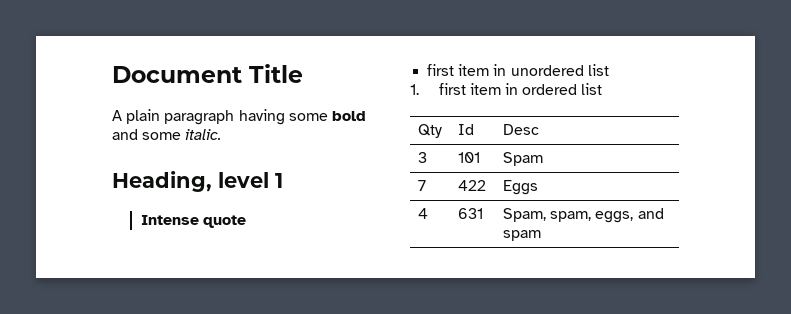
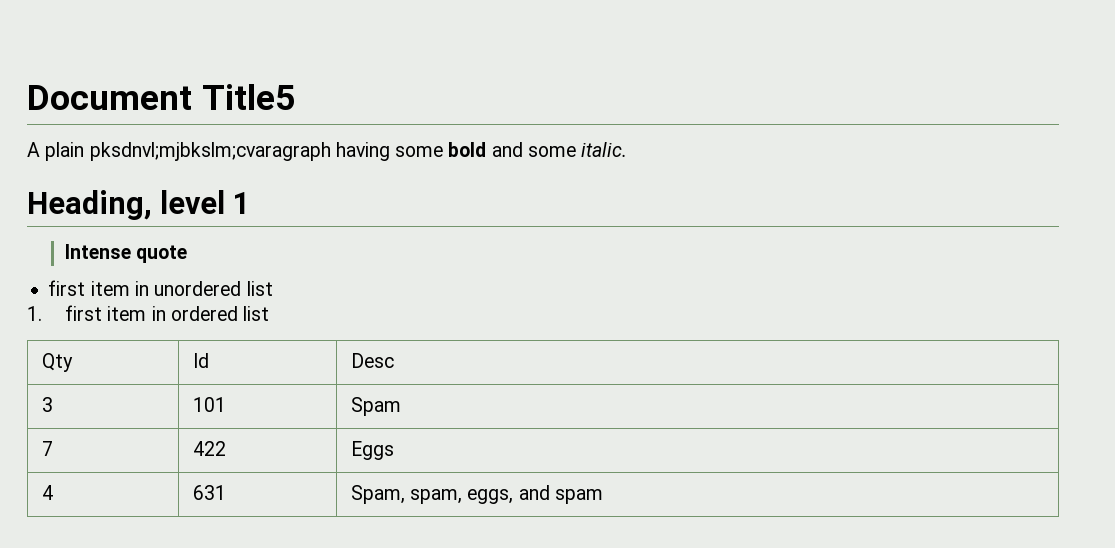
- Document Title
+ Document Title5
- A plain paragraph having some bold and some italic.
+ A plain pksdnvl;mjbkslm;cvaragraph having some bold and some italic.

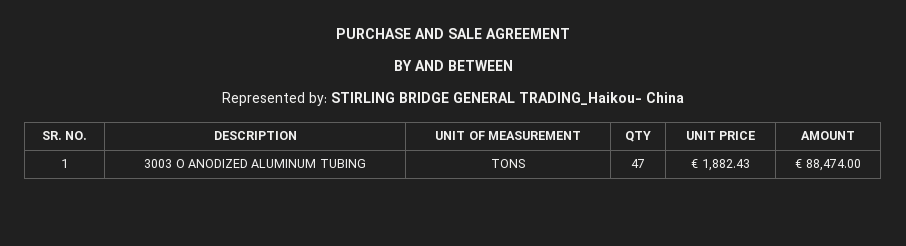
- Document Title5
- A plain pksdnvl;mjbkslm;cvaragraph having some bold and some italic.
- Heading, level 1
- Intense quote
- first item in unordered list
- 1. first item in ordered list
- Qty | Id | Desc
- 3 | 101 | Spam
- 7 | 422 | Eggs
- 4 | 631 | Spam, spam, eggs, and spam
+ PURCHASE AND SALE AGREEMENT
+ BY AND BETWEEN
+ Represented by: STIRLING BRIDGE GENERAL TRADING_Haikou- China
+ SR. NO. | DESCRIPTION | UNIT OF MEASUREMENT | QTY | UNIT PRICE | AMOUNT
+ 1 | 3003 O ANODIZED ALUMINUM TUBING | TONS | 47 | € 1,882.43 | € 88,474.00

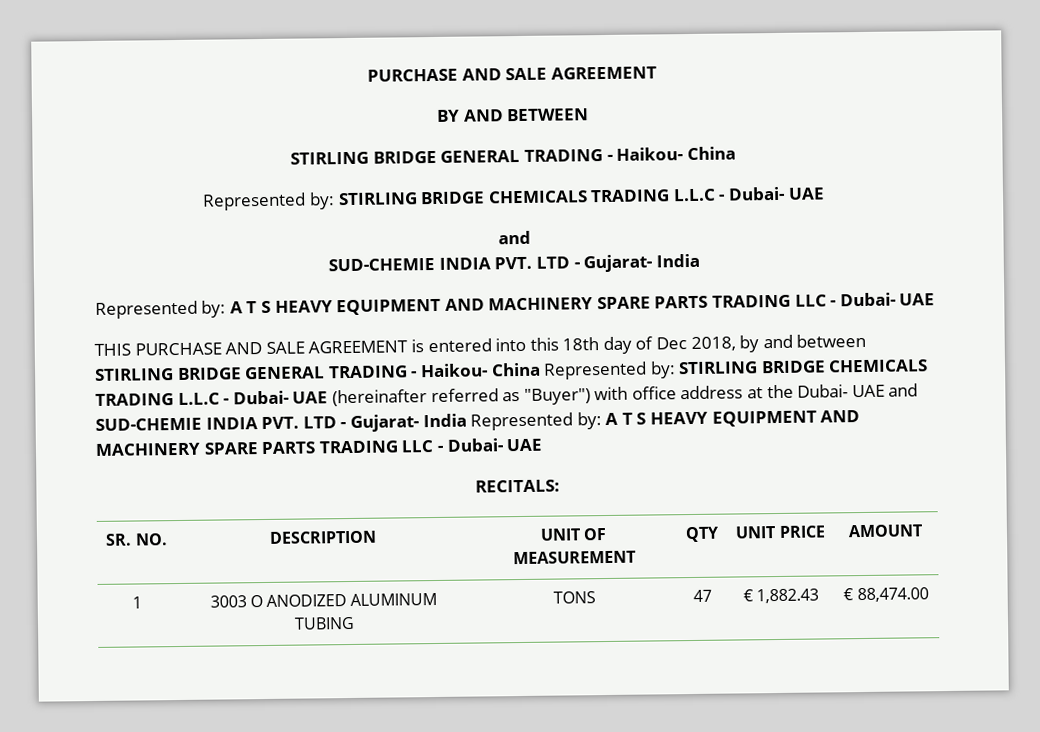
  BY AND BETWEEN
- Represented by: STIRLING BRIDGE GENERAL TRADING_Haikou- China
+ STIRLING BRIDGE GENERAL TRADING - Haikou- China
+ Represented by: STIRLING BRIDGE CHEMICALS TRADING L.L.C - Dubai- UAE
+ and
+ SUD-CHEMIE INDIA PVT. LTD - Gujarat- India
+ Represented by: A T S HEAVY EQUIPMENT AND MACHINERY SPARE PARTS TRADING LLC - Dubai- UAE
+ THIS PURCHASE AND SALE AGREEMENT is entered into this 18th day of Dec 2018, by and between STIRLING BRIDGE GENERAL TRADING - Haikou- China Represented by: STIRLING BRIDGE CHEMICALS TRADING L.L.C - Dubai- UAE (hereinafter referred as "Buyer") with office address at the Dubai- UAE and SUD-CHEMIE INDIA PVT. LTD - Gujarat- India Represented by: A T S HEAVY EQUIPMENT AND MACHINERY SPARE PARTS TRADING LLC - Dubai- UAE
+ RECITALS:

